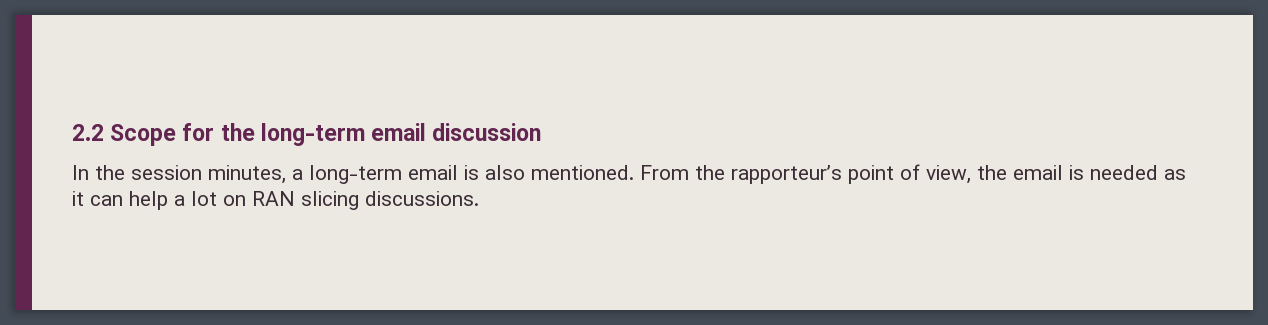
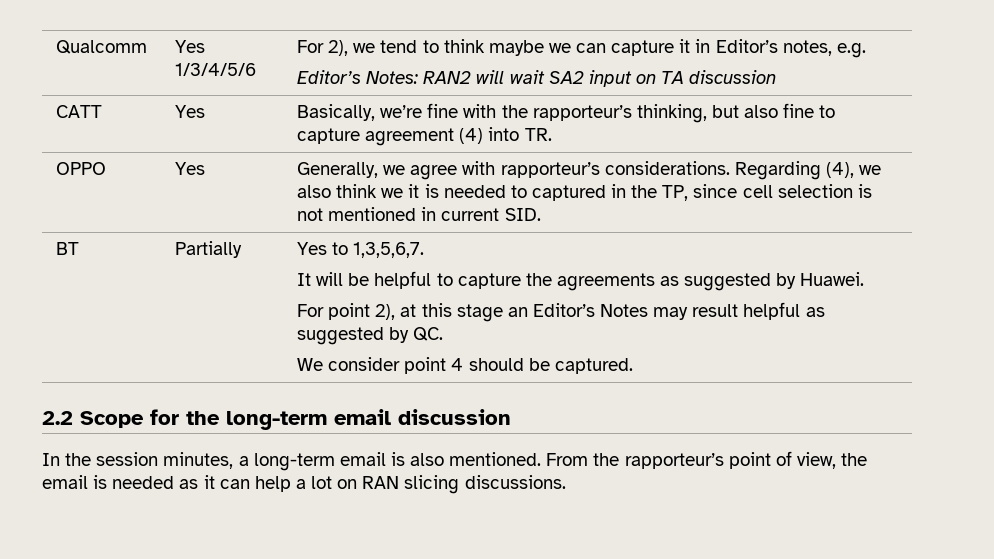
+ Qualcomm | Yes 1/3/4/5/6 | For 2), we tend to think maybe we can capture it in Editor’s notes, e.g.
+ Editor’s Notes: RAN2 will wait SA2 input on TA discussion
+ CATT | Yes | Basically, we’re fine with the rapporteur’s thinking, but also fine to capture agreement (4) into TR.
+ OPPO | Yes | Generally, we agree with rapporteur’s considerations. Regarding (4), we also think we it is needed to captured in the TP, since cell selection is not mentioned in current SID.
+ BT | Partially | Yes to 1,3,5,6,7.
+ It will be helpful to capture the agreements as suggested by Huawei.
+ For point 2), at this stage an Editor’s Notes may result helpful as suggested by QC.
+ We consider point 4 should be captured.

